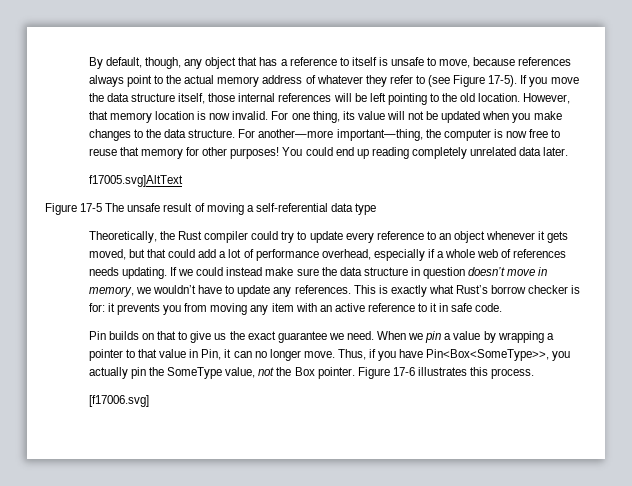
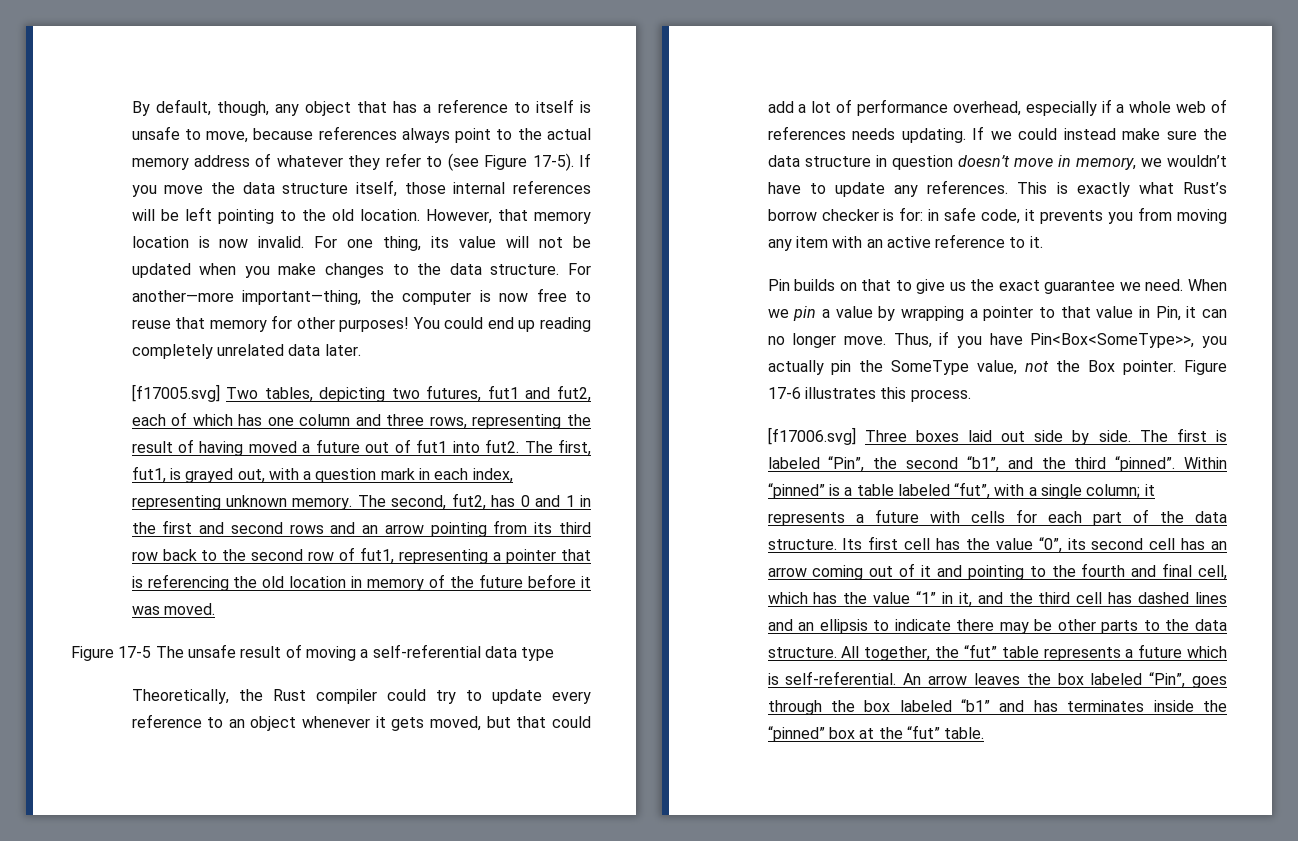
- f17005.svg]AltText
+ [f17005.svg] Two tables, depicting two futures, fut1 and fut2, each of which has one column and three rows, representing the result of having moved a future out of fut1 into fut2. The first, fut1, is grayed out, with a question mark in each index, representing unknown memory. The second, fut2, has 0 and 1 in the first and second rows and an arrow pointing from its third row back to the second row of fut1, representing a pointer that is referencing the old location in memory of the future before it was moved.
- This is exactly what Rust’s borrow checker is for: it prevents you from moving any item with an active reference to it in safe code.
+ This is exactly what Rust’s borrow checker is for: in safe code, it prevents you from moving any item with an active reference to it.
- [f17006.svg]
+ [f17006.svg] Three boxes laid out side by side. The first is labeled “Pin”, the second “b1”, and the third “pinned”. Within “pinned” is a table labeled “fut”, with a single column; it represents a future with cells for each part of the data structure. Its first cell has the value “0”, its second cell has an arrow coming out of it and pointing to the fourth and final cell, which has the value “1” in it, and the third cell has dashed lines and an ellipsis to indicate there may be other parts to the data structure. All together, the “fut” table represents a future which is self-referential. An arrow leaves the box labeled “Pin”, goes through the box labeled “b1” and has terminates inside the “pinned” box at the “fut” table.

